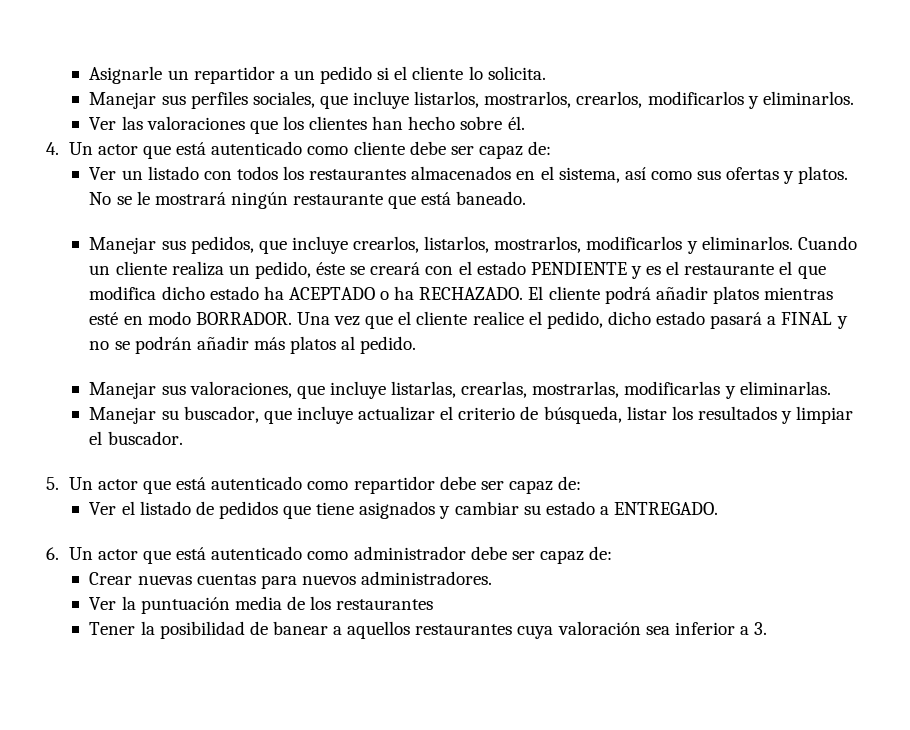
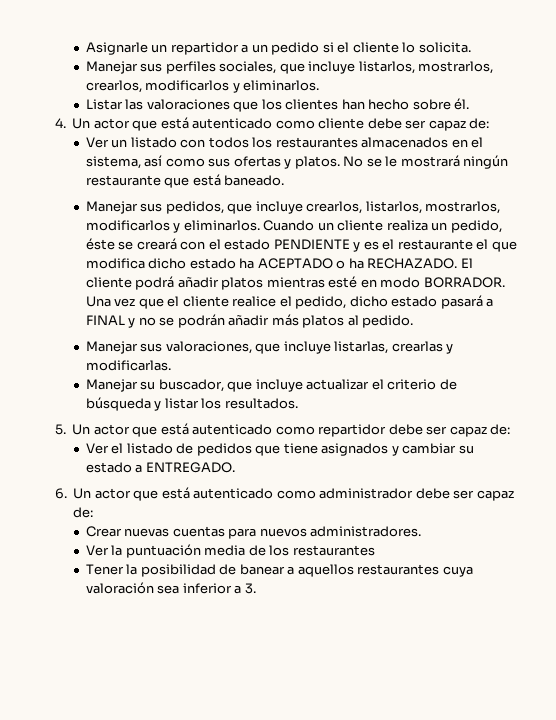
- Ver las valoraciones que los clientes han hecho sobre él.
+ Listar las valoraciones que los clientes han hecho sobre él.
- Manejar sus valoraciones, que incluye listarlas, crearlas, mostrarlas, modificarlas y eliminarlas.
+ Manejar sus valoraciones, que incluye listarlas, crearlas y modificarlas.
- Manejar su buscador, que incluye actualizar el criterio de búsqueda, listar los resultados y limpiar el buscador.
+ Manejar su buscador, que incluye actualizar el criterio de búsqueda y listar los resultados.

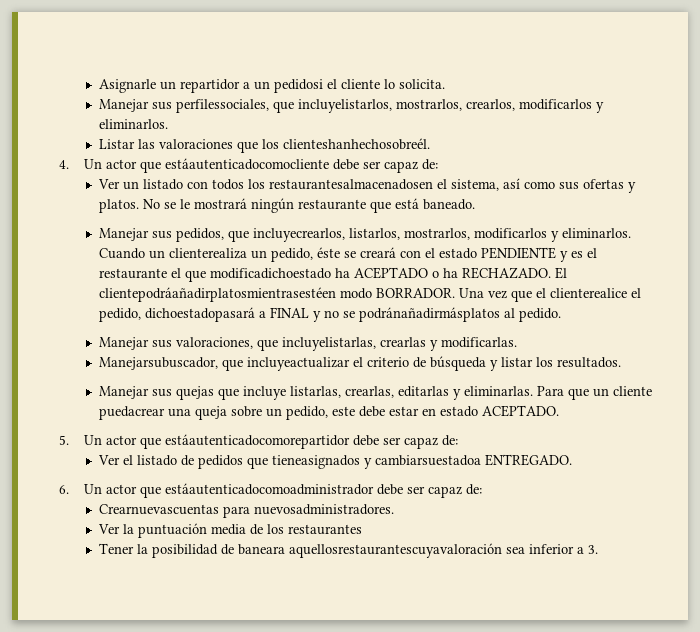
- Asignarle un repartidor a un pedido si el cliente lo solicita.
+ Asignarle un repartidor a un pedidosi el cliente lo solicita.
- Manejar sus perfiles sociales, que incluye listarlos, mostrarlos, crearlos, modificarlos y eliminarlos.
+ Manejar sus perfilessociales, que incluyelistarlos, mostrarlos, crearlos, modificarlos y eliminarlos.
- Listar las valoraciones que los clientes han hecho sobre él.
+ Listar las valoraciones que los clienteshanhechosobreél.
- 4. Un actor que está autenticado como cliente debe ser capaz de:
+ 4. Un actor que estáautenticadocomocliente debe ser capaz de:
- Ver un listado con todos los restaurantes almacenados en el sistema, así como sus ofertas y platos.
+ Ver un listado con todos los restaurantesalmacenadosen el sistema, así como sus ofertas y platos.
- Manejar sus pedidos, que incluye crearlos, listarlos, mostrarlos, modificarlos y eliminarlos.
+ Manejar sus pedidos, que incluyecrearlos, listarlos, mostrarlos, modificarlos y eliminarlos.
- Cuando un cliente realiza un pedido, éste se creará con el estado PENDIENTE y es el restaurante el que modifica dicho estado ha ACEPTADO o ha RECHAZADO.
+ Cuando un clienterealiza un pedido, éste se creará con el estado PENDIENTE y es el restaurante el que modificadichoestado ha ACEPTADO o ha RECHAZADO.
- El cliente podrá añadir platos mientras esté en modo BORRADOR.
+ El clientepodráañadirplatosmientrasestéen modo BORRADOR.
- Una vez que el cliente realice el pedido, dicho estado pasará a FINAL y no se podrán añadir más platos al pedido.
+ Una vez que el clienterealice el pedido, dichoestadopasará a FINAL y no se podránañadirmásplatos al pedido.
- Manejar sus valoraciones, que incluye listarlas, crearlas y modificarlas.
+ Manejar sus valoraciones, que incluyelistarlas, crearlas y modificarlas.
- Manejar su buscador, que incluye actualizar el criterio de búsqueda y listar los resultados.
+ Manejarsubuscador, que incluyeactualizar el criterio de búsqueda y listar los resultados.
+ Manejar sus quejas que incluye listarlas, crearlas, editarlas y eliminarlas. Para que un cliente puedacrear una queja sobre un pedido, este debe estar en estado ACEPTADO.
- 5. Un actor que está autenticado como repartidor debe ser capaz de:
+ 5. Un actor que estáautenticadocomorepartidor debe ser capaz de:
- Ver el listado de pedidos que tiene asignados y cambiar su estado a ENTREGADO.
+ Ver el listado de pedidos que tieneasignados y cambiarsuestadoa ENTREGADO.
- 6. Un actor que está autenticado como administrador debe ser capaz de:
- Crear nuevas cuentas para nuevos administradores.
+ 6. Un actor que estáautenticadocomoadministrador debe ser capaz de:
+ Crearnuevascuentas para nuevosadministradores.
- Tener la posibilidad de banear a aquellos restaurantes cuya valoración sea inferior a 3.
+ Tener la posibilidad de baneara aquellosrestaurantescuyavaloración sea inferior a 3.

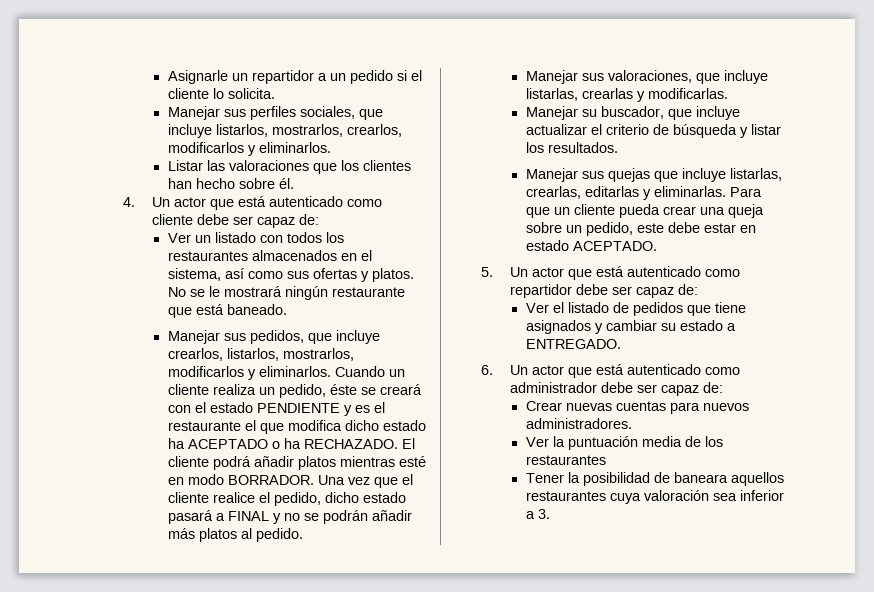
- Asignarle un repartidor a un pedidosi el cliente lo solicita.
+ Asignarle un repartidor a un pedido si el cliente lo solicita.
- Manejar sus perfilessociales, que incluyelistarlos, mostrarlos, crearlos, modificarlos y eliminarlos.
+ Manejar sus perfiles sociales, que incluye listarlos, mostrarlos, crearlos, modificarlos y eliminarlos.
- Listar las valoraciones que los clienteshanhechosobreél.
+ Listar las valoraciones que los clientes han hecho sobre él.
- 4. Un actor que estáautenticadocomocliente debe ser capaz de:
+ 4. Un actor que está autenticado como cliente debe ser capaz de:
- Ver un listado con todos los restaurantesalmacenadosen el sistema, así como sus ofertas y platos.
+ Ver un listado con todos los restaurantes almacenados en el sistema, así como sus ofertas y platos.
- Manejar sus pedidos, que incluyecrearlos, listarlos, mostrarlos, modificarlos y eliminarlos.
+ Manejar sus pedidos, que incluye crearlos, listarlos, mostrarlos, modificarlos y eliminarlos.
- Cuando un clienterealiza un pedido, éste se creará con el estado PENDIENTE y es el restaurante el que modificadichoestado ha ACEPTADO o ha RECHAZADO.
+ Cuando un cliente realiza un pedido, éste se creará con el estado PENDIENTE y es el restaurante el que modifica dicho estado ha ACEPTADO o ha RECHAZADO.
- El clientepodráañadirplatosmientrasestéen modo BORRADOR.
+ El cliente podrá añadir platos mientras esté en modo BORRADOR.
- Una vez que el clienterealice el pedido, dichoestadopasará a FINAL y no se podránañadirmásplatos al pedido.
+ Una vez que el cliente realice el pedido, dicho estado pasará a FINAL y no se podrán añadir más platos al pedido.
- Manejar sus valoraciones, que incluyelistarlas, crearlas y modificarlas.
+ Manejar sus valoraciones, que incluye listarlas, crearlas y modificarlas.
- Manejarsubuscador, que incluyeactualizar el criterio de búsqueda y listar los resultados.
+ Manejar su buscador, que incluye actualizar el criterio de búsqueda y listar los resultados.
- Para que un cliente puedacrear una queja sobre un pedido, este debe estar en estado ACEPTADO.
+ Para que un cliente pueda crear una queja sobre un pedido, este debe estar en estado ACEPTADO.
- 5. Un actor que estáautenticadocomorepartidor debe ser capaz de:
+ 5. Un actor que está autenticado como repartidor debe ser capaz de:
- Ver el listado de pedidos que tieneasignados y cambiarsuestadoa ENTREGADO.
+ Ver el listado de pedidos que tiene asignados y cambiar su estado a ENTREGADO.
- 6. Un actor que estáautenticadocomoadministrador debe ser capaz de:
- Crearnuevascuentas para nuevosadministradores.
+ 6. Un actor que está autenticado como administrador debe ser capaz de:
+ Crear nuevas cuentas para nuevos administradores.
- Tener la posibilidad de baneara aquellosrestaurantescuyavaloración sea inferior a 3.
+ Tener la posibilidad de baneara aquellos restaurantes cuya valoración sea inferior a 3.

